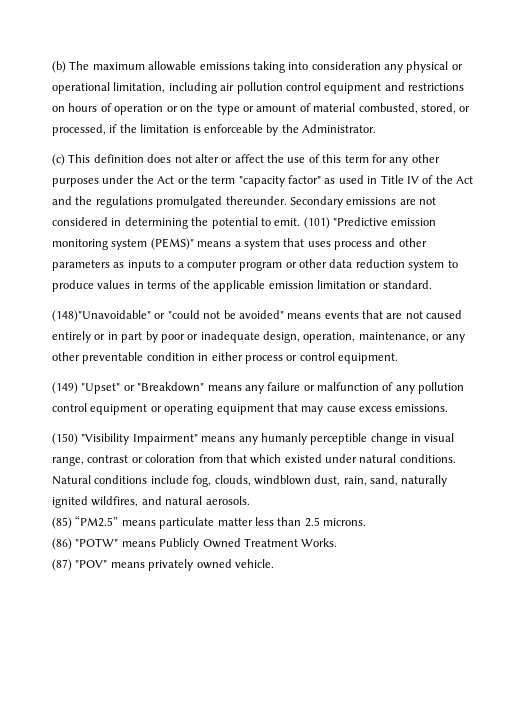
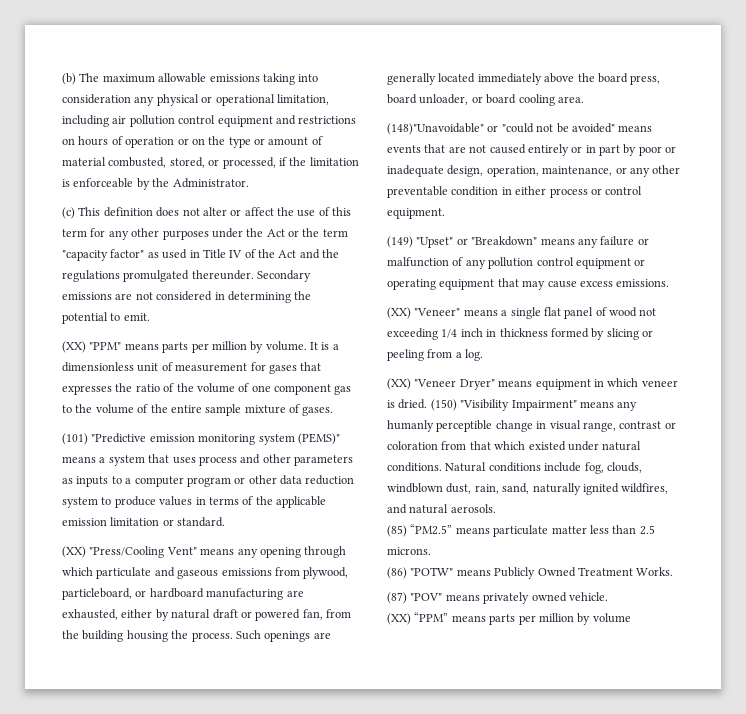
- Secondary emissions are not considered in determining the potential to emit. (101) "Predictive emission monitoring system (PEMS)" means a system that uses process and other parameters as inputs to a computer program or other data reduction system to produce values in terms of the applicable emission limitation or standard.
+ Secondary emissions are not considered in determining the potential to emit.
+ (XX) "PPM" means parts per million by volume. It is a dimensionless unit of measurement for gases that expresses the ratio of the volume of one component gas to the volume of the entire sample mixture of gases.
+ (101) "Predictive emission monitoring system (PEMS)" means a system that uses process and other parameters as inputs to a computer program or other data reduction system to produce values in terms of the applicable emission limitation or standard.
+ (XX) "Press/Cooling Vent" means any opening through which particulate and gaseous emissions from plywood, particleboard, or hardboard manufacturing are exhausted, either by natural draft or powered fan, from the building housing the process. Such openings are generally located immediately above the board press, board unloader, or board cooling area.
+ (XX) "Veneer" means a single flat panel of wood not exceeding 1/4 inch in thickness formed by slicing or peeling from a log.
+ (XX) "Veneer Dryer" means equipment in which veneer is dried.
+ (XX) “PPM” means parts per million by volume

